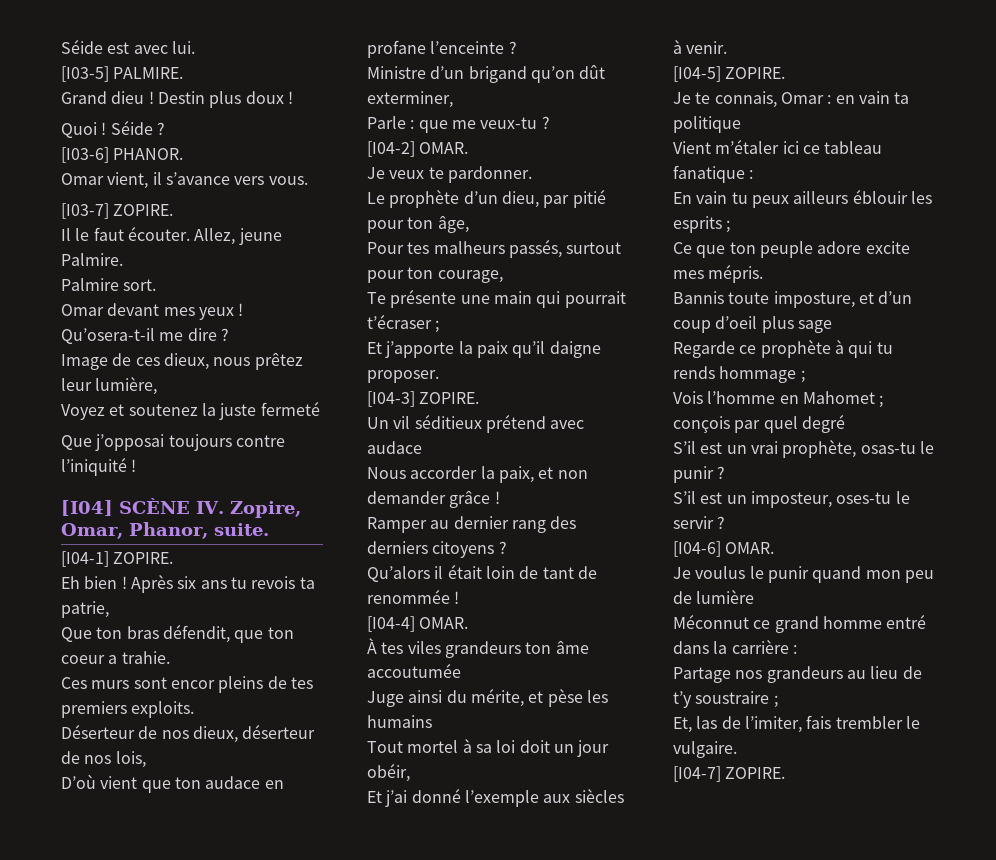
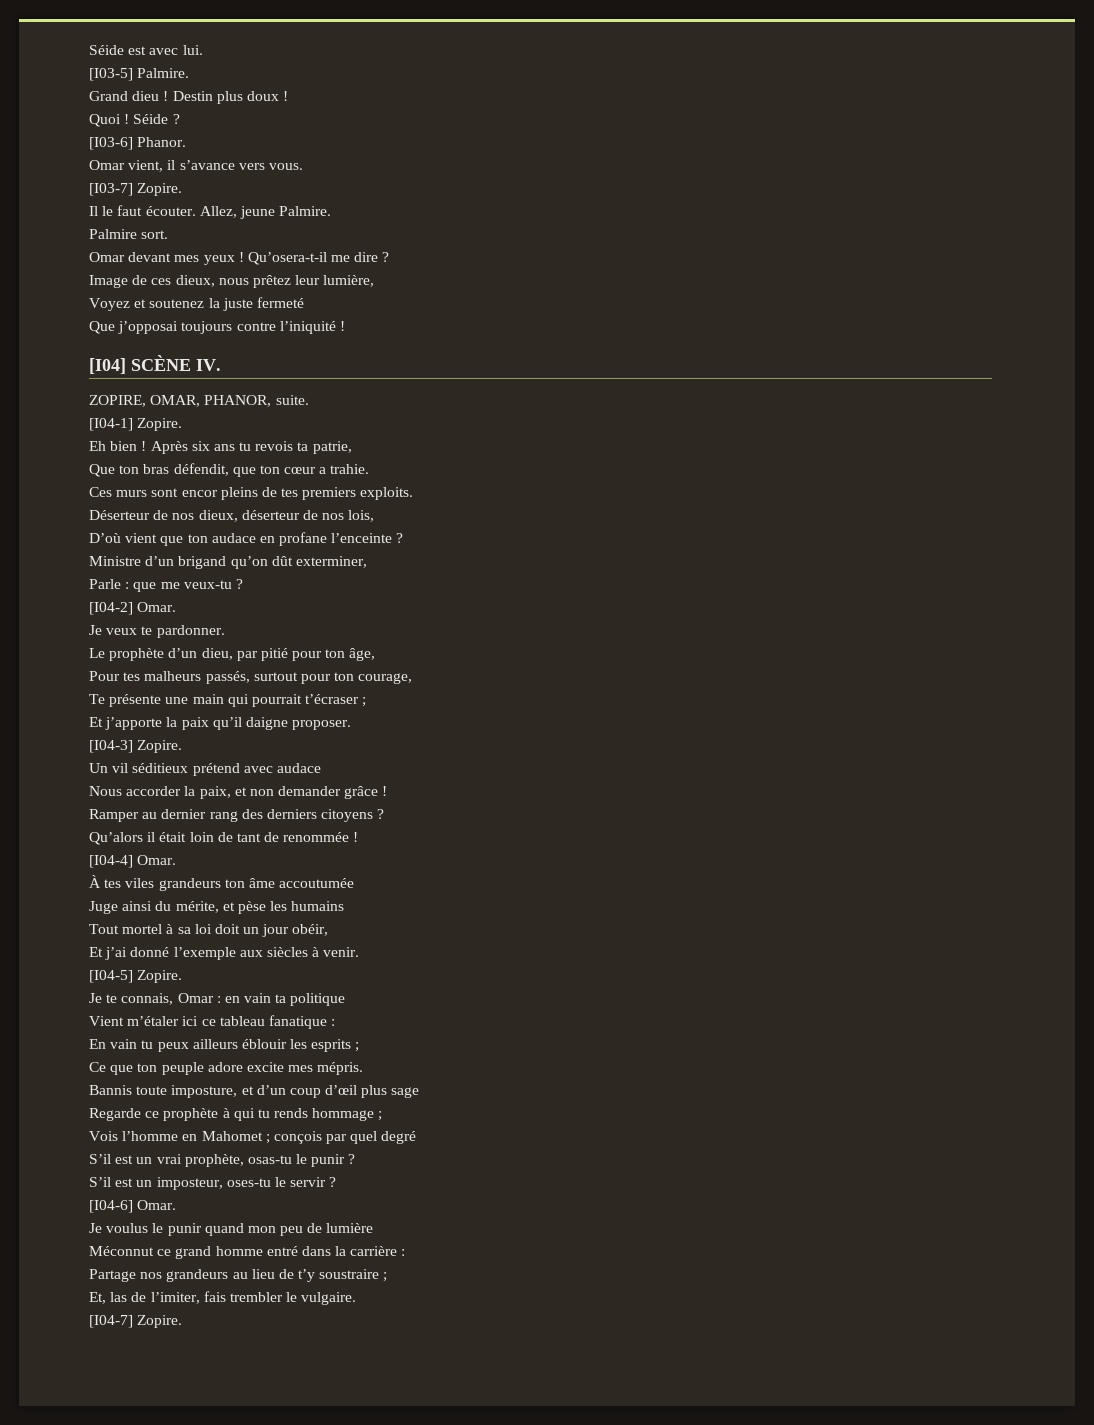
- [I03-5] PALMIRE.
+ [I03-5] Palmire.
- [I03-6] PHANOR.
+ [I03-6] Phanor.
- [I03-7] ZOPIRE.
+ [I03-7] Zopire.
- [I04] SCÈNE IV. Zopire, Omar, Phanor, suite.
+ [I04] SCÈNE IV.
+ ZOPIRE, OMAR, PHANOR, suite.
- [I04-1] ZOPIRE.
+ [I04-1] Zopire.
- Que ton bras défendit, que ton coeur a trahie.
+ Que ton bras défendit, que ton cœur a trahie.
- [I04-2] OMAR.
+ [I04-2] Omar.
- [I04-3] ZOPIRE.
+ [I04-3] Zopire.
- [I04-4] OMAR.
+ [I04-4] Omar.
- [I04-5] ZOPIRE.
+ [I04-5] Zopire.
- Bannis toute imposture, et d’un coup d’oeil plus sage
+ Bannis toute imposture, et d’un coup d’œil plus sage
- [I04-6] OMAR.
+ [I04-6] Omar.
- [I04-7] ZOPIRE.
+ [I04-7] Zopire.

